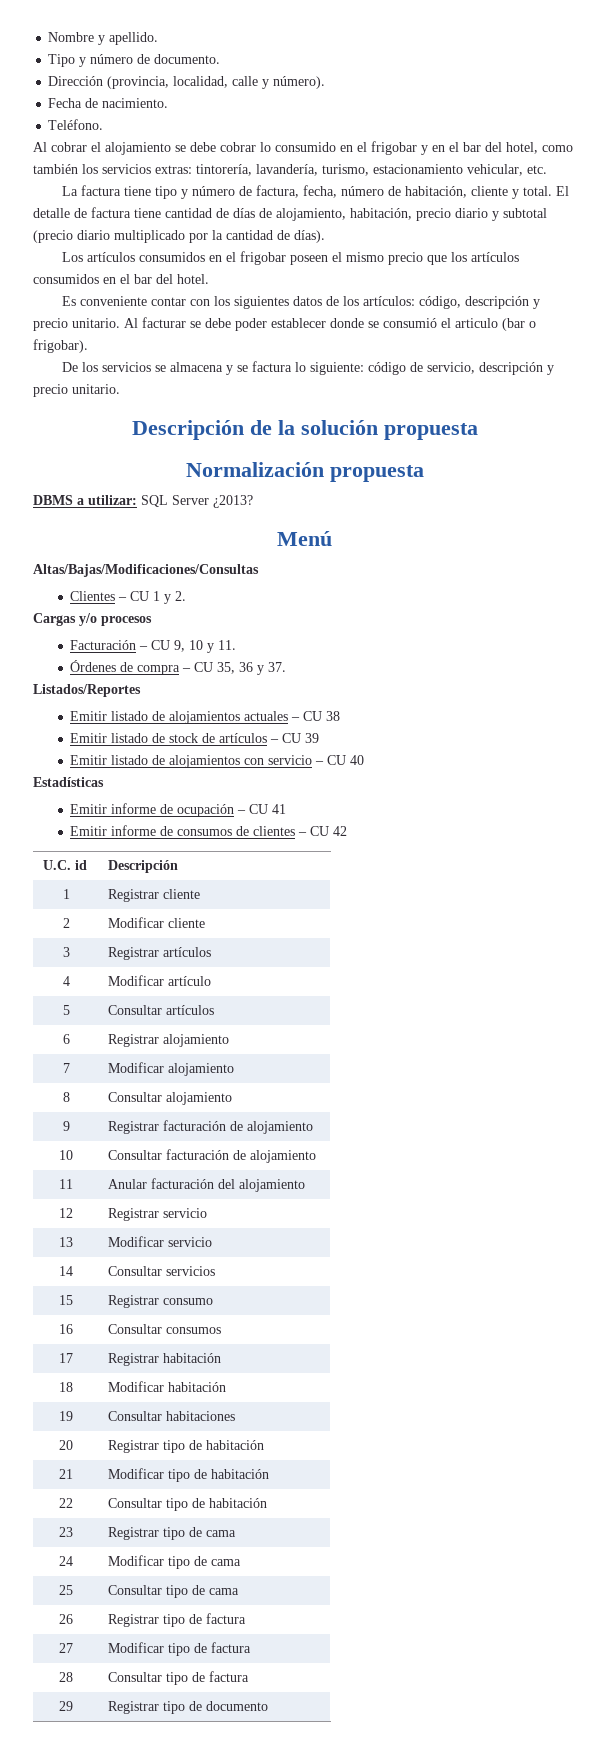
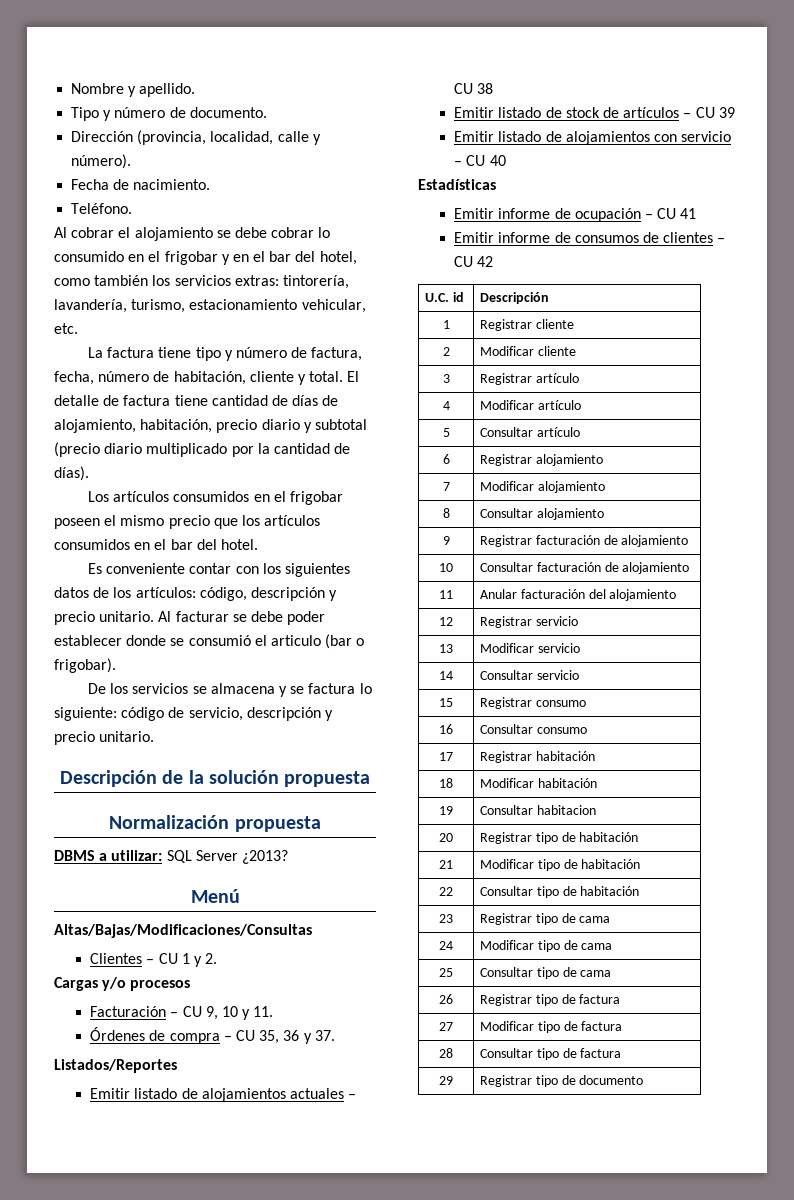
- 3 | Registrar artículos
+ 3 | Registrar artículo
- 5 | Consultar artículos
+ 5 | Consultar artículo
- 14 | Consultar servicios
+ 14 | Consultar servicio
- 16 | Consultar consumos
+ 16 | Consultar consumo
- 19 | Consultar habitaciones
+ 19 | Consultar habitacion

